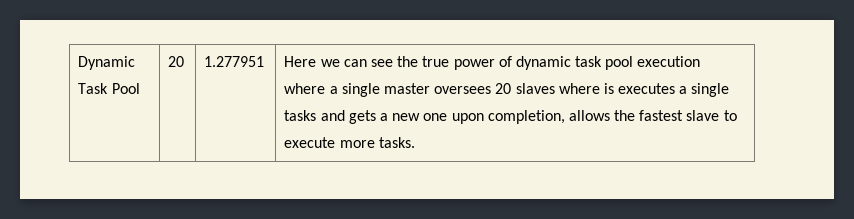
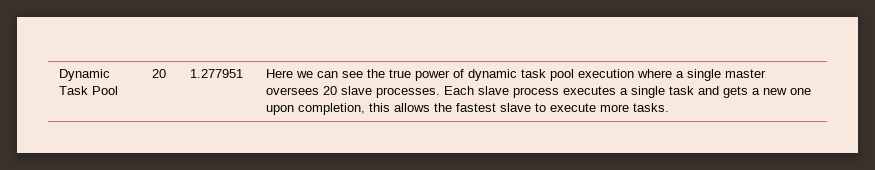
- Here we can see the true power of dynamic task pool execution where a single master oversees 20 slaves where is executes a single tasks and gets a new one upon completion, allows the fastest slave to execute more tasks.
+ Here we can see the true power of dynamic task pool execution where a single master oversees 20 slave processes. Each slave process executes a single task and gets a new one upon completion, this allows the fastest slave to execute more tasks.

